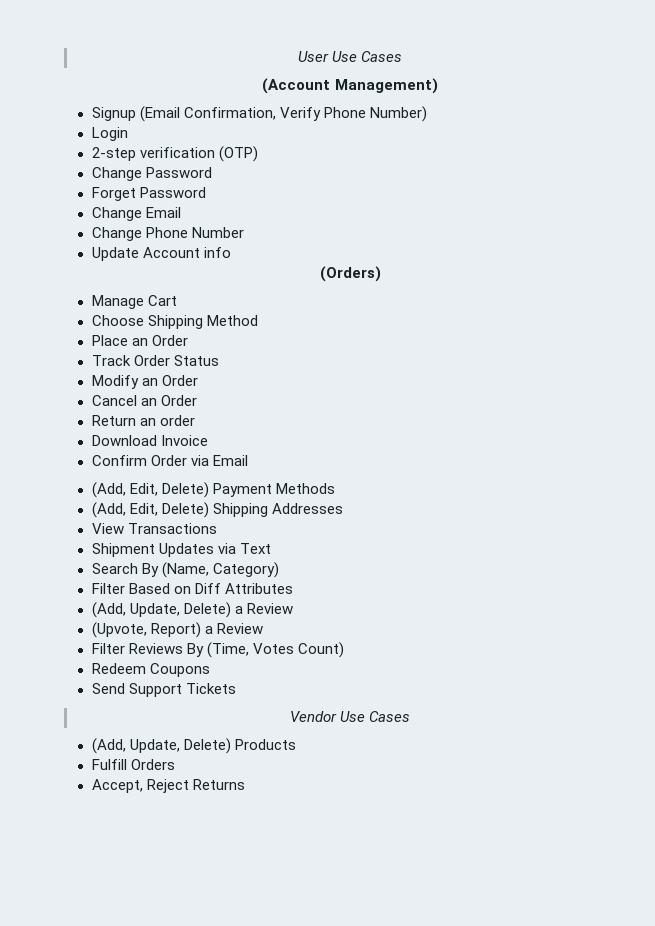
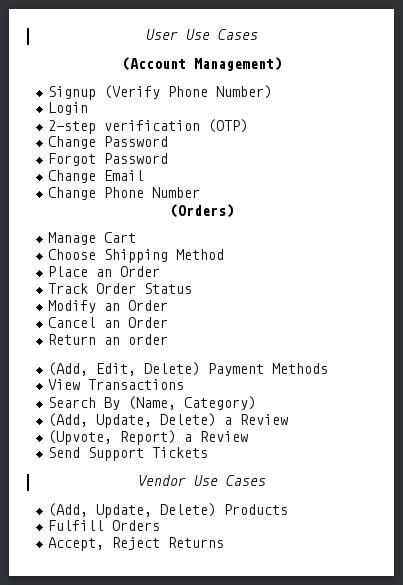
- Signup (Email Confirmation, Verify Phone Number)
+ Signup (Verify Phone Number)
- Forget Password
+ Forgot Password
- Update Account info
- Download Invoice
- Confirm Order via Email
- (Add, Edit, Delete) Shipping Addresses
  View Transactions
- Shipment Updates via Text
- Filter Based on Diff Attributes
- Filter Reviews By (Time, Votes Count)
- Redeem Coupons

